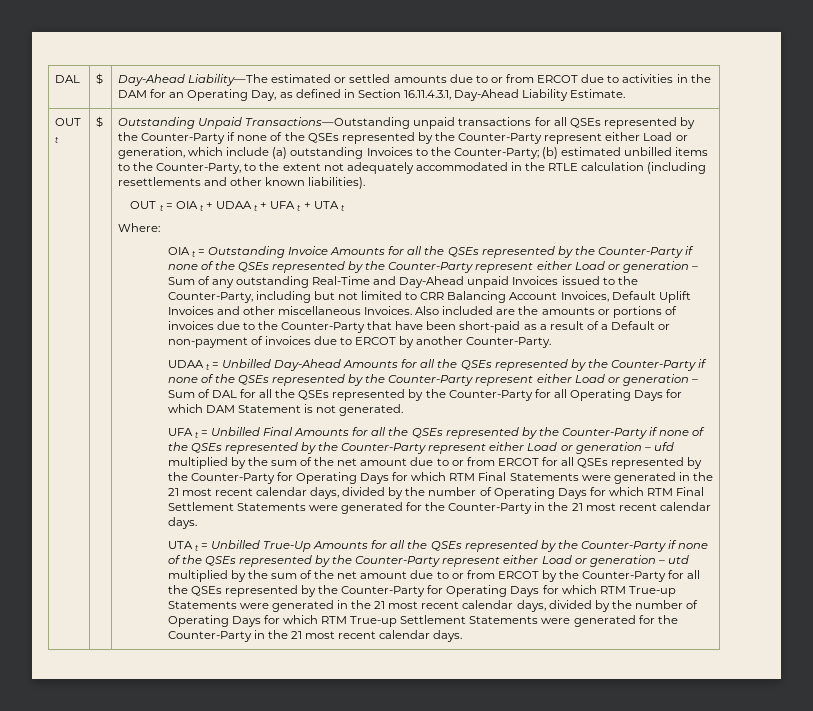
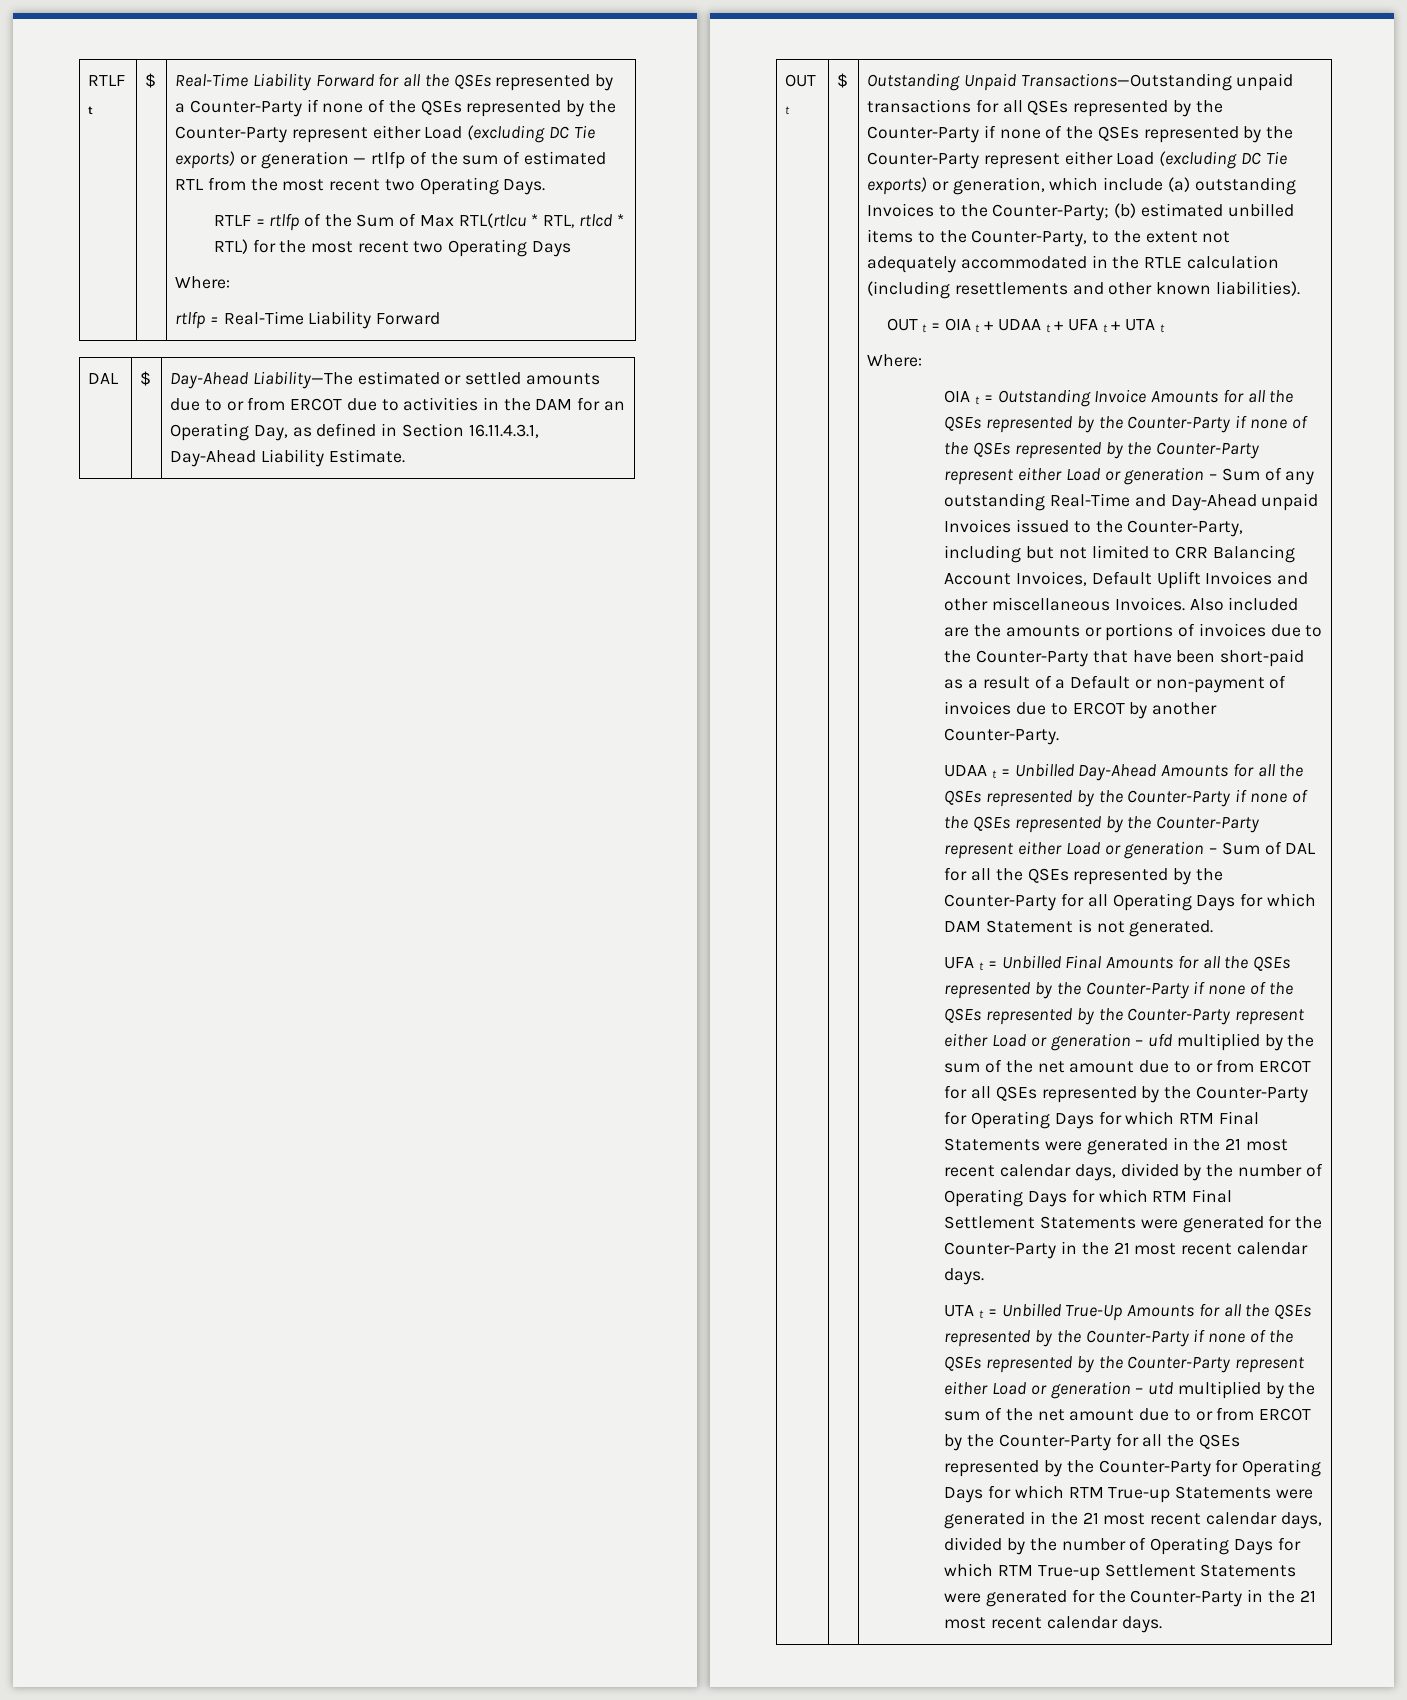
+ RTLF t | $ | Real-Time Liability Forward for all the QSEs represented by a Counter-Party if none of the QSEs represented by the Counter-Party represent either Load (excluding DC Tie exports) or generation — rtlfp of the sum of estimated RTL from the most recent two Operating Days.
+ RTLF = rtlfp of the Sum of Max RTL(rtlcu * RTL, rtlcd * RTL) for the most recent two Operating Days
+ Where:
+ rtlfp = Real-Time Liability Forward
- Outstanding Unpaid Transactions—Outstanding unpaid transactions for all QSEs represented by the Counter-Party if none of the QSEs represented by the Counter-Party represent either Load or generation, which include (a) outstanding Invoices to the Counter-Party; (b) estimated unbilled items to the Counter-Party, to the extent not adequately accommodated in the RTLE calculation (including resettlements and other known liabilities).
+ Outstanding Unpaid Transactions—Outstanding unpaid transactions for all QSEs represented by the Counter-Party if none of the QSEs represented by the Counter-Party represent either Load (excluding DC Tie exports) or generation, which include (a) outstanding Invoices to the Counter-Party; (b) estimated unbilled items to the Counter-Party, to the extent not adequately accommodated in the RTLE calculation (including resettlements and other known liabilities).

